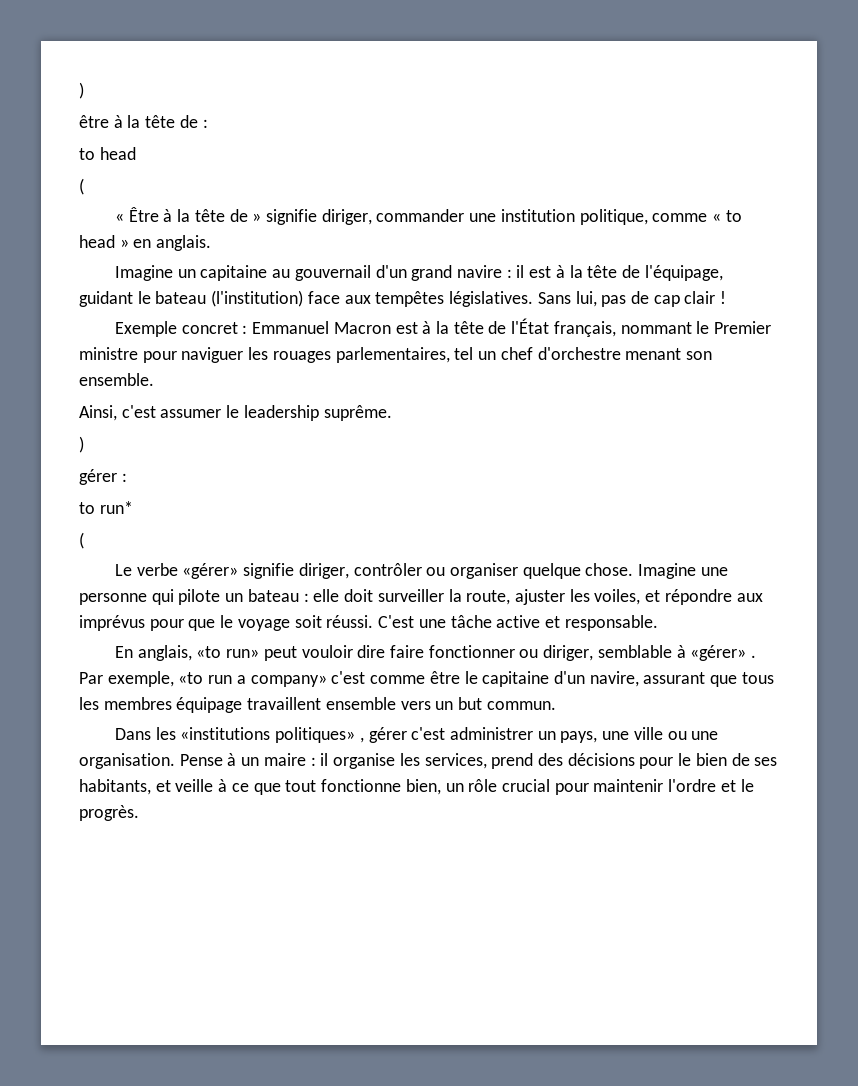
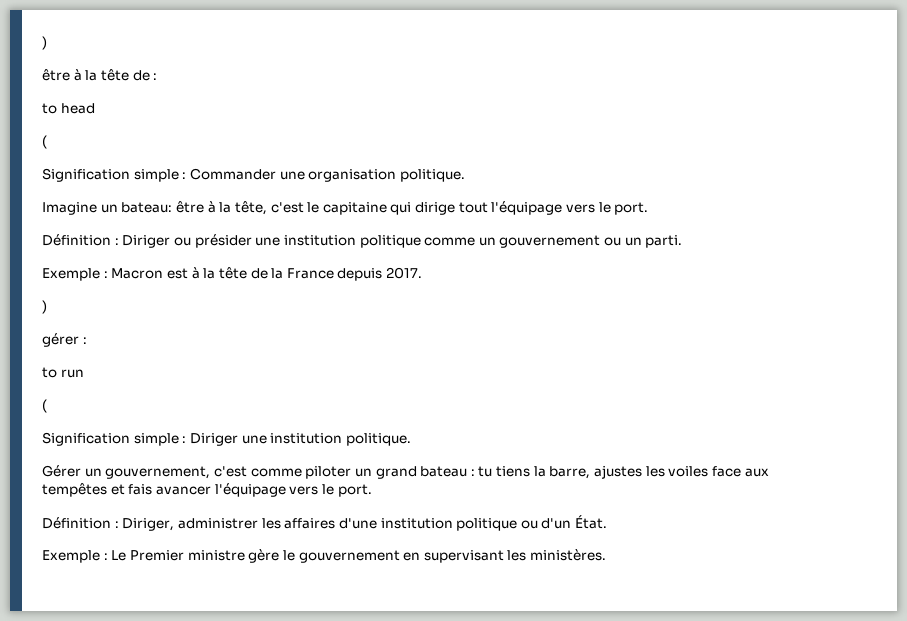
- « Être à la tête de » signifie diriger, commander une institution politique, comme « to head » en anglais.
- Imagine un capitaine au gouvernail d'un grand navire : il est à la tête de l'équipage, guidant le bateau (l'institution) face aux tempêtes législatives. Sans lui, pas de cap clair !
- Exemple concret : Emmanuel Macron est à la tête de l'État français, nommant le Premier ministre pour naviguer les rouages parlementaires, tel un chef d'orchestre menant son ensemble.
- Ainsi, c'est assumer le leadership suprême.
+ Signification simple : Commander une organisation politique.
+ Imagine un bateau: être à la tête, c'est le capitaine qui dirige tout l'équipage vers le port.
+ Définition : Diriger ou présider une institution politique comme un gouvernement ou un parti.
+ Exemple : Macron est à la tête de la France depuis 2017.
- to run*
+ to run
  (
- Le verbe «gérer» signifie diriger, contrôler ou organiser quelque chose. Imagine une personne qui pilote un bateau : elle doit surveiller la route, ajuster les voiles, et répondre aux imprévus pour que le voyage soit réussi. C'est une tâche active et responsable.
- En anglais, «to run» peut vouloir dire faire fonctionner ou diriger, semblable à «gérer» . Par exemple, «to run a company» c'est comme être le capitaine d'un navire, assurant que tous les membres équipage travaillent ensemble vers un but commun.
- Dans les «institutions politiques» , gérer c'est administrer un pays, une ville ou une organisation. Pense à un maire : il organise les services, prend des décisions pour le bien de ses habitants, et veille à ce que tout fonctionne bien, un rôle crucial pour maintenir l'ordre et le progrès.
+ Signification simple : Diriger une institution politique.
+ Gérer un gouvernement, c'est comme piloter un grand bateau : tu tiens la barre, ajustes les voiles face aux tempêtes et fais avancer l'équipage vers le port.
+ Définition : Diriger, administrer les affaires d'une institution politique ou d'un État.
+ Exemple : Le Premier ministre gère le gouvernement en supervisant les ministères.

